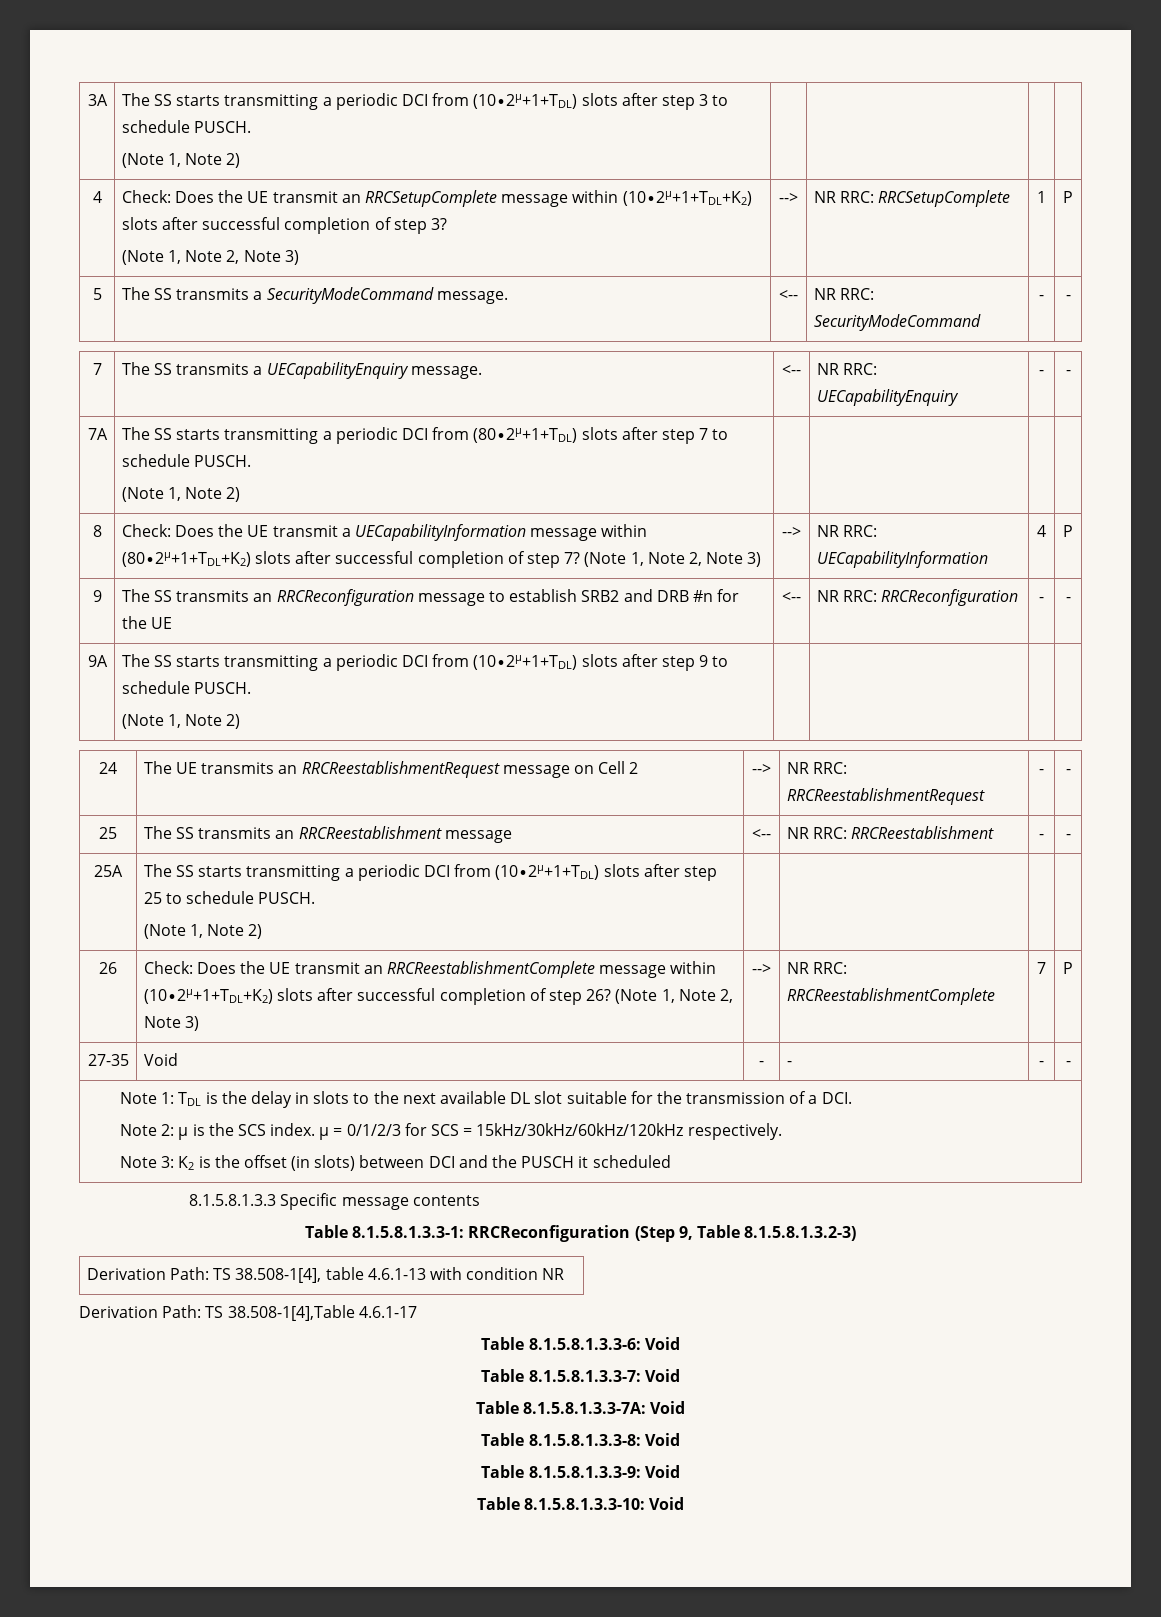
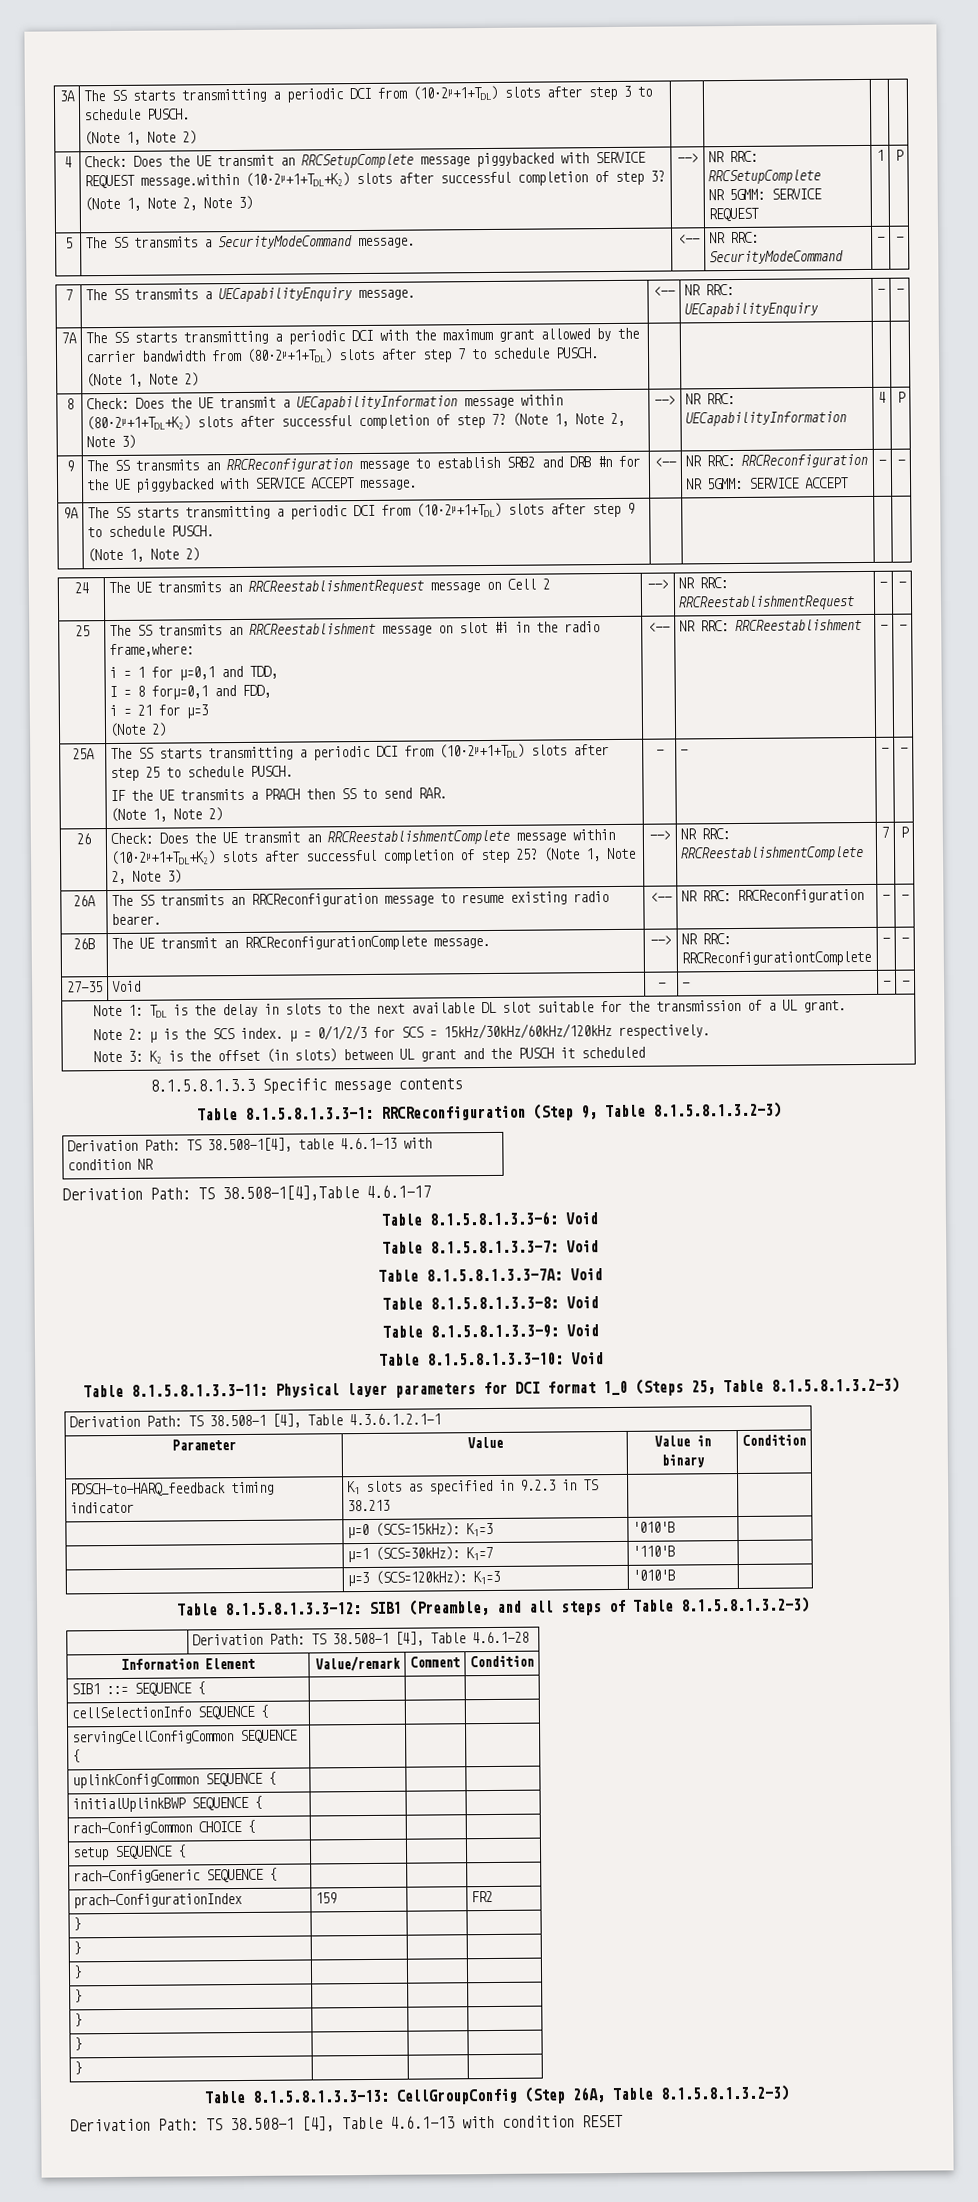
- 4 | Check: Does the UE transmit an RRCSetupComplete message within (10∙2μ+1+TDL+K2) slots after successful completion of step 3?
- (Note 1, Note 2, Note 3) | --> | NR RRC: RRCSetupComplete | 1 | P
+ 4 | Check: Does the UE transmit an RRCSetupComplete message piggybacked with SERVICE REQUEST message.within (10∙2μ+1+TDL+K2) slots after successful completion of step 3?
+ (Note 1, Note 2, Note 3) | --> | NR RRC: RRCSetupComplete
+ NR 5GMM: SERVICE REQUEST | 1 | P
- 7A | The SS starts transmitting a periodic DCI from (80∙2μ+1+TDL) slots after step 7 to schedule PUSCH.
+ 7A | The SS starts transmitting a periodic DCI with the maximum grant allowed by the carrier bandwidth from (80∙2μ+1+TDL) slots after step 7 to schedule PUSCH.
- 9 | The SS transmits an RRCReconfiguration message to establish SRB2 and DRB #n for the UE | <-- | NR RRC: RRCReconfiguration | - | -
+ 9 | The SS transmits an RRCReconfiguration message to establish SRB2 and DRB #n for the UE piggybacked with SERVICE ACCEPT message. | <-- | NR RRC: RRCReconfiguration
+ NR 5GMM: SERVICE ACCEPT | - | -
- 25 | The SS transmits an RRCReestablishment message | <-- | NR RRC: RRCReestablishment | - | -
+ 25 | The SS transmits an RRCReestablishment message on slot #i in the radio frame,where:
+ i = 1 for μ=0,1 and TDD,
+ I = 8 forμ=0,1 and FDD,
+ i = 21 for μ=3
+ (Note 2) | <-- | NR RRC: RRCReestablishment | - | -
  25A | The SS starts transmitting a periodic DCI from (10∙2μ+1+TDL) slots after step 25 to schedule PUSCH.
- (Note 1, Note 2) | | | |
+ IF the UE transmits a PRACH then SS to send RAR.
+ (Note 1, Note 2) | - | - | - | -
- 26 | Check: Does the UE transmit an RRCReestablishmentComplete message within (10∙2μ+1+TDL+K2) slots after successful completion of step 26? (Note 1, Note 2, Note 3) | --> | NR RRC: RRCReestablishmentComplete | 7 | P
+ 26 | Check: Does the UE transmit an RRCReestablishmentComplete message within (10∙2μ+1+TDL+K2) slots after successful completion of step 25? (Note 1, Note 2, Note 3) | --> | NR RRC: RRCReestablishmentComplete | 7 | P
+ 26A | The SS transmits an RRCReconfiguration message to resume existing radio bearer. | <-- | NR RRC: RRCReconfiguration | - | -
+ 26B | The UE transmit an RRCReconfigurationComplete message. | --> | NR RRC: RRCReconfigurationtComplete | - | -
- Note 1: TDL is the delay in slots to the next available DL slot suitable for the transmission of a DCI.
+ Note 1: TDL is the delay in slots to the next available DL slot suitable for the transmission of a UL grant.
- Note 3: K2 is the offset (in slots) between DCI and the PUSCH it scheduled
+ Note 3: K2 is the offset (in slots) between UL grant and the PUSCH it scheduled
+ Table 8.1.5.8.1.3.3-11: Physical layer parameters for DCI format 1_0 (Steps 25, Table 8.1.5.8.1.3.2-3)
+ Derivation Path: TS 38.508-1 [4], Table 4.3.6.1.2.1-1
+ Parameter | Value | Value in binary | Condition
+ PDSCH-to-HARQ_feedback timing indicator | K1 slots as specified in 9.2.3 in TS 38.213 | |
+ | µ=0 (SCS=15kHz): K1=3 | '010'B |
+ | µ=1 (SCS=30kHz): K1=7 | '110'B |
+ | µ=3 (SCS=120kHz): K1=3 | '010'B |
+ Table 8.1.5.8.1.3.3-12: SIB1 (Preamble, and all steps of Table 8.1.5.8.1.3.2-3)
+ | Derivation Path: TS 38.508-1 [4], Table 4.6.1-28
+ Information Element | Value/remark | Comment | Condition
+ SIB1 ::= SEQUENCE { | | |
+ cellSelectionInfo SEQUENCE { | | |
+ servingCellConfigCommon SEQUENCE { | | |
+ uplinkConfigCommon SEQUENCE { | | |
+ initialUplinkBWP SEQUENCE { | | |
+ rach-ConfigCommon CHOICE { | | |
+ setup SEQUENCE { | | |
+ rach-ConfigGeneric SEQUENCE { | | |
+ prach-ConfigurationIndex | 159 | | FR2
+ } | | |
+ } | | |
+ } | | |
+ } | | |
+ } | | |
+ } | | |
+ } | | |
+ Table 8.1.5.8.1.3.3-13: CellGroupConfig (Step 26A, Table 8.1.5.8.1.3.2-3)
+ Derivation Path: TS 38.508-1 [4], Table 4.6.1-13 with condition RESET

